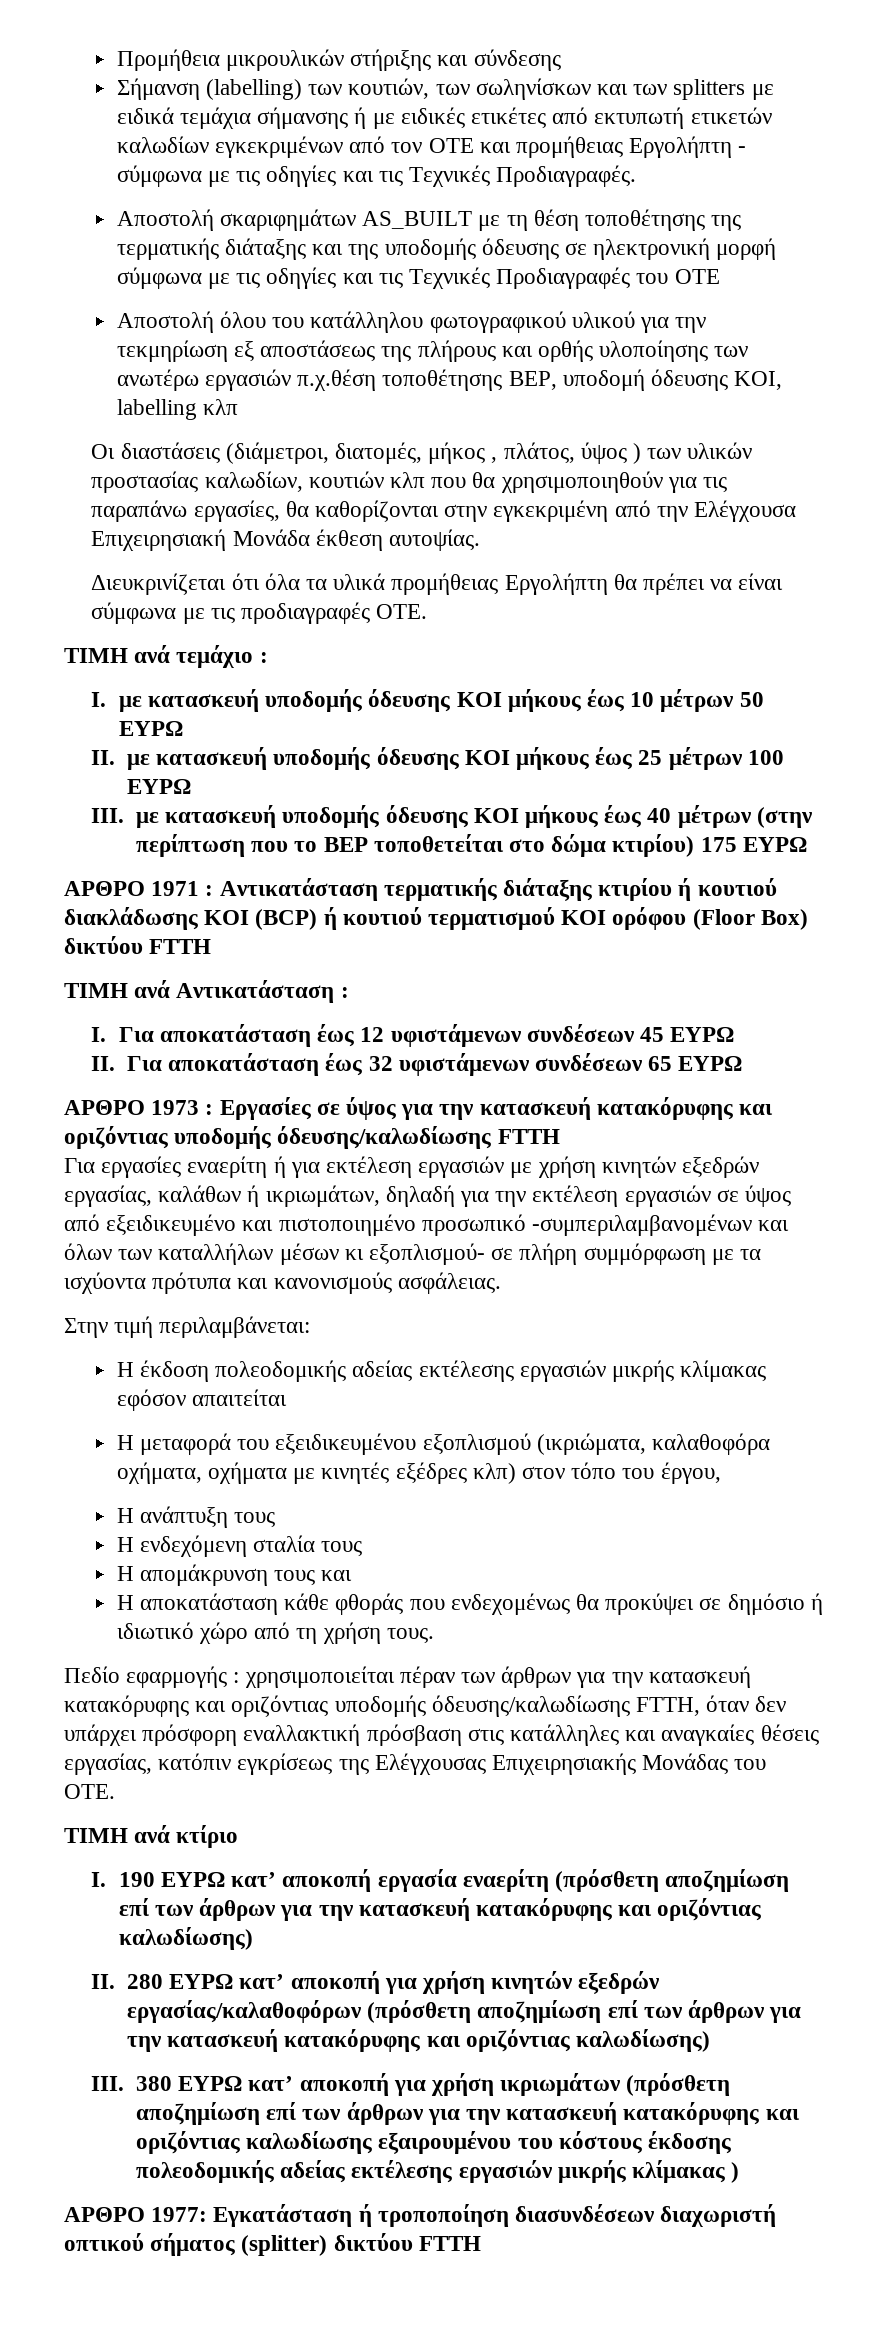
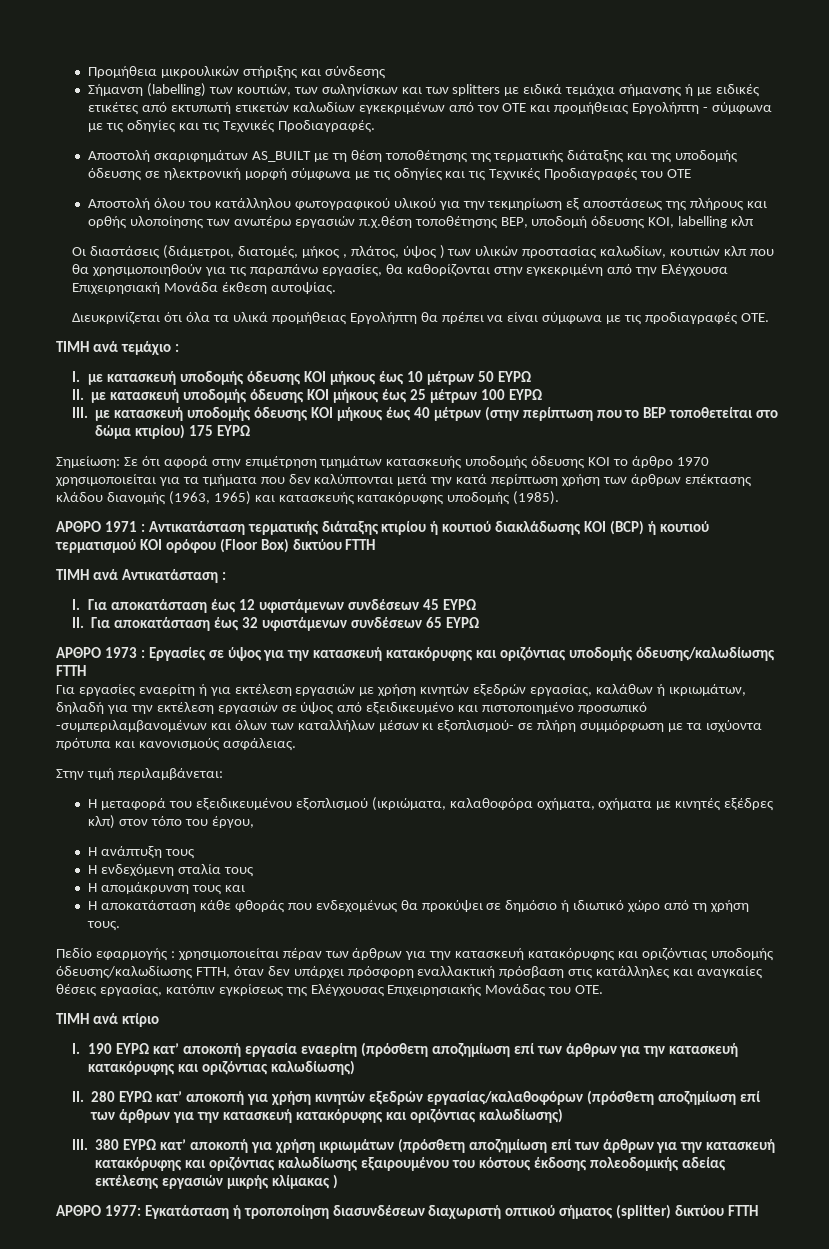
+ Σημείωση: Σε ότι αφορά στην επιμέτρηση τμημάτων κατασκευής υποδομής όδευσης ΚΟΙ το άρθρο 1970 χρησιμοποιείται για τα τμήματα που δεν καλύπτονται μετά την κατά περίπτωση χρήση των άρθρων επέκτασης κλάδου διανομής (1963, 1965) και κατασκευής κατακόρυφης υποδομής (1985).
- Η έκδοση πολεοδομικής αδείας εκτέλεσης εργασιών μικρής κλίμακας εφόσον απαιτείται

